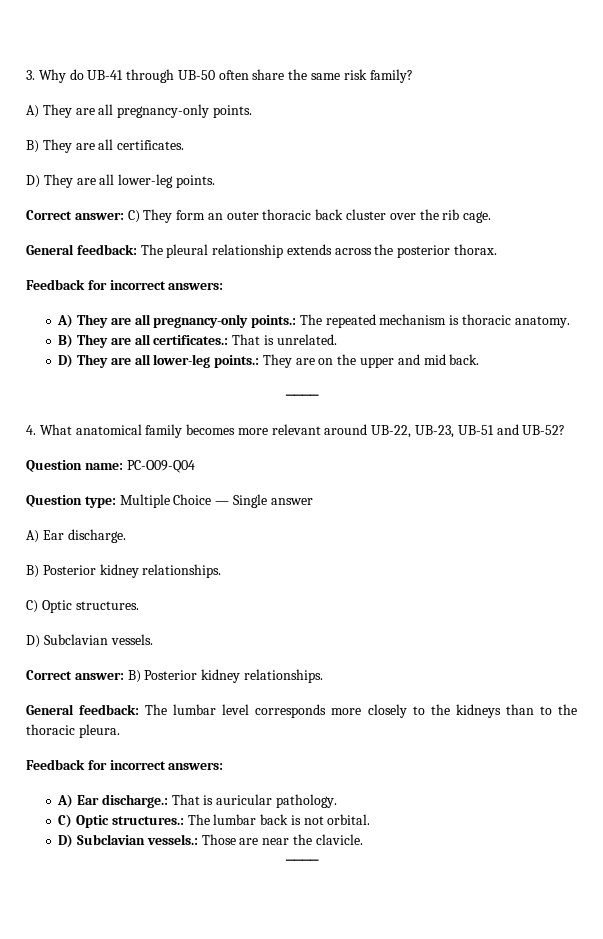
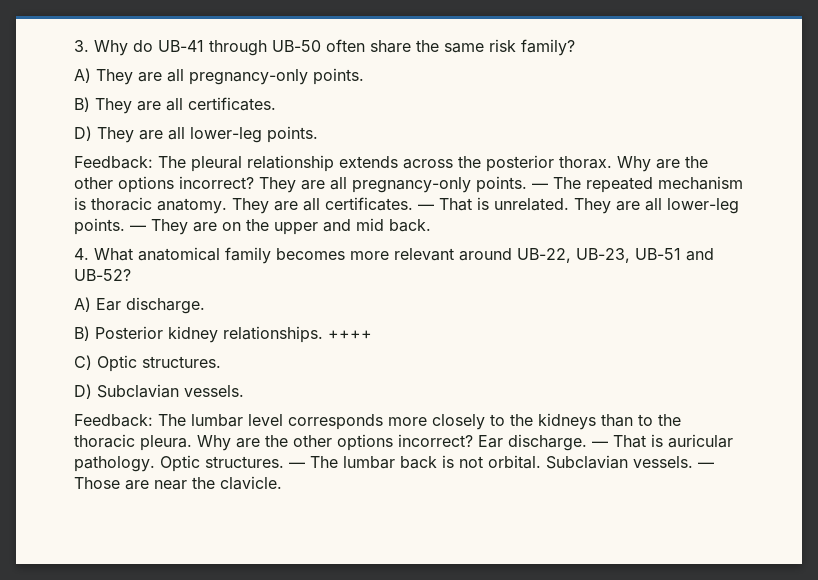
- Correct answer: C) They form an outer thoracic back cluster over the rib cage.
- General feedback: The pleural relationship extends across the posterior thorax.
- Feedback for incorrect answers:
- A) They are all pregnancy-only points.: The repeated mechanism is thoracic anatomy.
- B) They are all certificates.: That is unrelated.
- D) They are all lower-leg points.: They are on the upper and mid back.
- ────
+ Feedback: The pleural relationship extends across the posterior thorax. Why are the other options incorrect? They are all pregnancy-only points. — The repeated mechanism is thoracic anatomy. They are all certificates. — That is unrelated. They are all lower-leg points. — They are on the upper and mid back.
- Question name: PC-O09-Q04
- Question type: Multiple Choice — Single answer
+ ++++
- Correct answer: B) Posterior kidney relationships.
- General feedback: The lumbar level corresponds more closely to the kidneys than to the thoracic pleura.
- Feedback for incorrect answers:
- A) Ear discharge.: That is auricular pathology.
- C) Optic structures.: The lumbar back is not orbital.
- D) Subclavian vessels.: Those are near the clavicle.
- ────
+ Feedback: The lumbar level corresponds more closely to the kidneys than to the thoracic pleura. Why are the other options incorrect? Ear discharge. — That is auricular pathology. Optic structures. — The lumbar back is not orbital. Subclavian vessels. — Those are near the clavicle.

